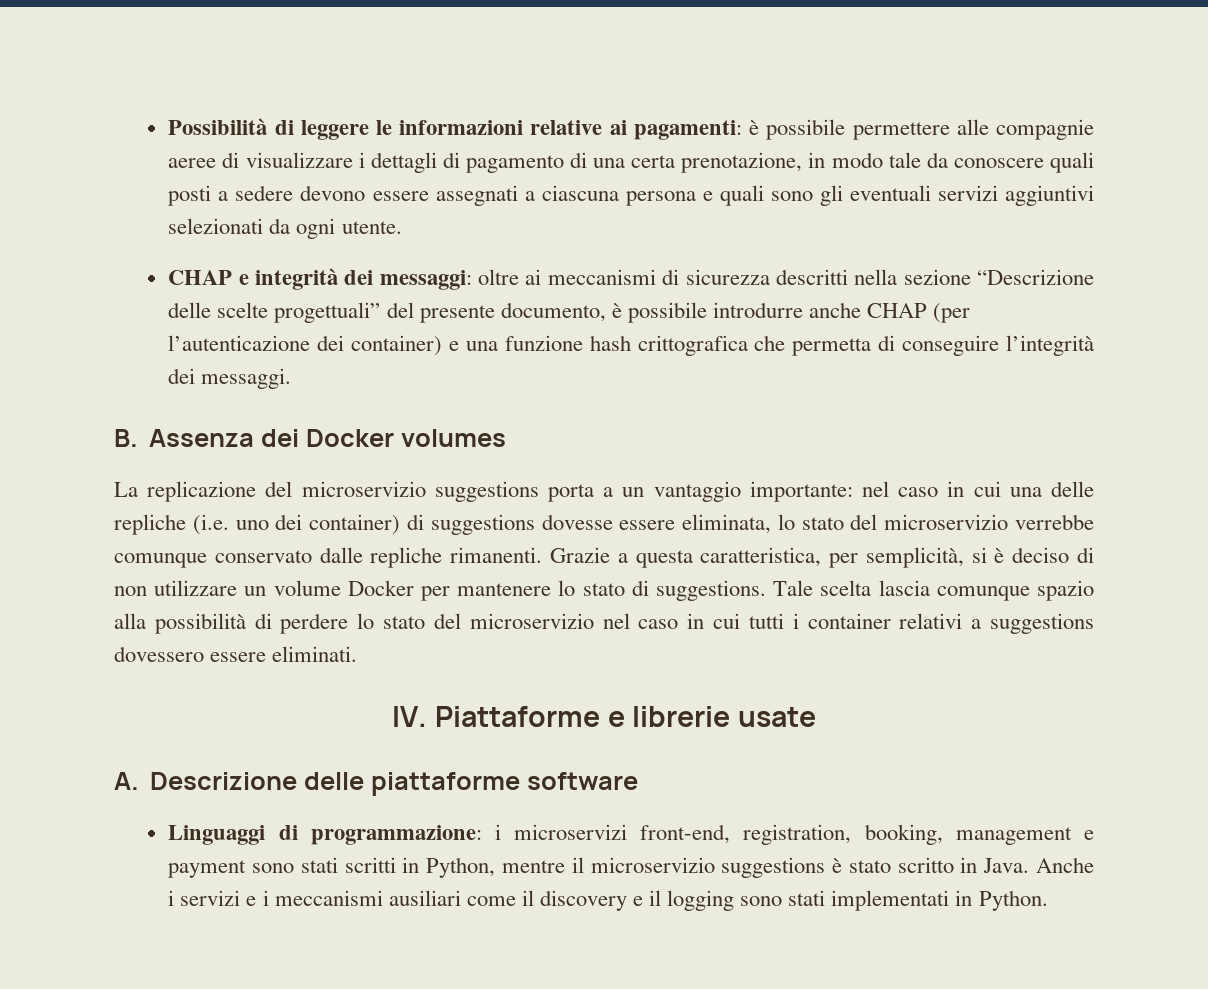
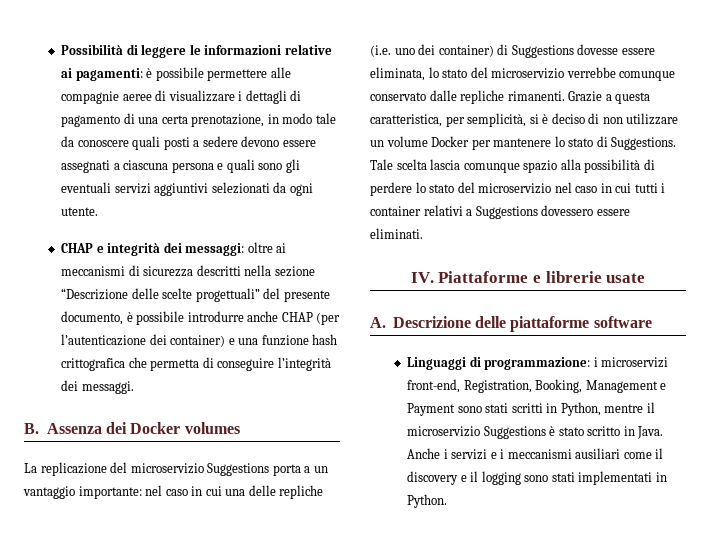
- La replicazione del microservizio suggestions porta a un vantaggio importante: nel caso in cui una delle repliche (i.e. uno dei container) di suggestions dovesse essere eliminata, lo stato del microservizio verrebbe comunque conservato dalle repliche rimanenti.
+ La replicazione del microservizio Suggestions porta a un vantaggio importante: nel caso in cui una delle repliche (i.e. uno dei container) di Suggestions dovesse essere eliminata, lo stato del microservizio verrebbe comunque conservato dalle repliche rimanenti.
- Grazie a questa caratteristica, per semplicità, si è deciso di non utilizzare un volume Docker per mantenere lo stato di suggestions.
+ Grazie a questa caratteristica, per semplicità, si è deciso di non utilizzare un volume Docker per mantenere lo stato di Suggestions.
- Tale scelta lascia comunque spazio alla possibilità di perdere lo stato del microservizio nel caso in cui tutti i container relativi a suggestions dovessero essere eliminati.
+ Tale scelta lascia comunque spazio alla possibilità di perdere lo stato del microservizio nel caso in cui tutti i container relativi a Suggestions dovessero essere eliminati.
- Linguaggi di programmazione: i microservizi front-end, registration, booking, management e payment sono stati scritti in Python, mentre il microservizio suggestions è stato scritto in Java.
+ Linguaggi di programmazione: i microservizi front-end, Registration, Booking, Management e Payment sono stati scritti in Python, mentre il microservizio Suggestions è stato scritto in Java.

